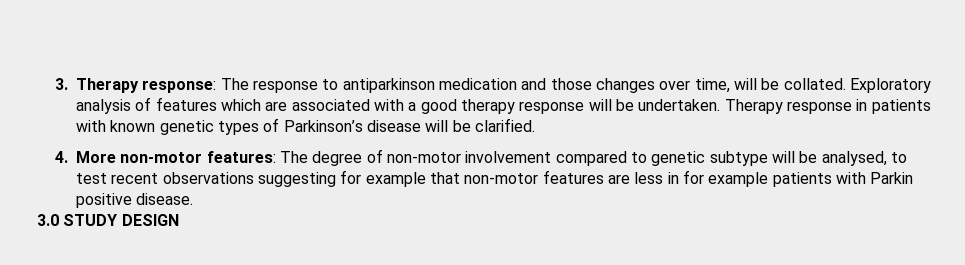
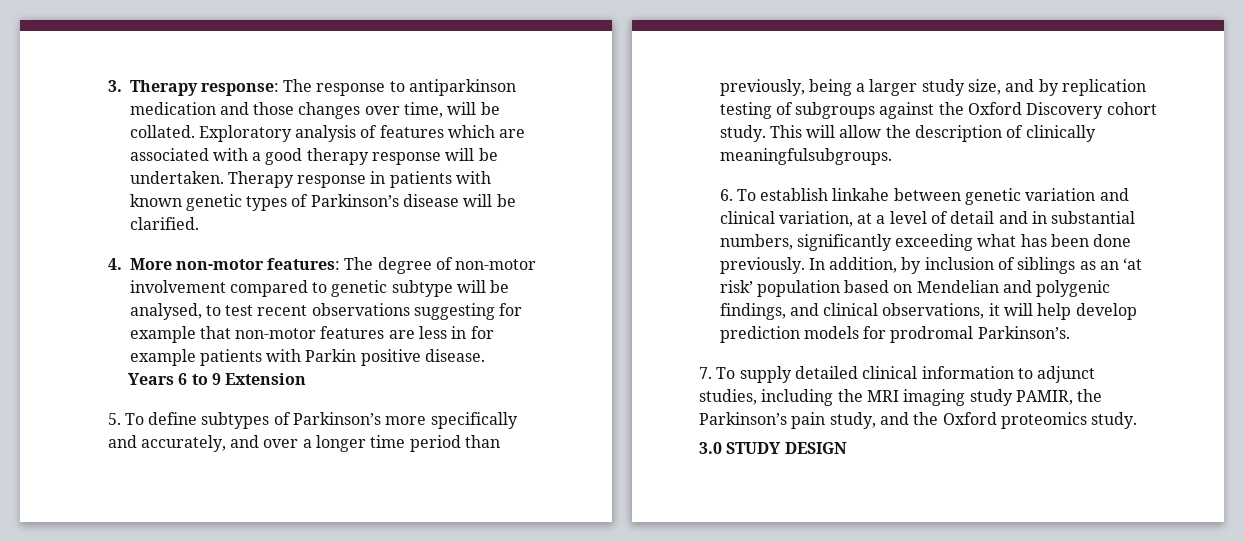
+ Years 6 to 9 Extension
+ 5. To define subtypes of Parkinson’s more specifically and accurately, and over a longer time period than previously, being a larger study size, and by replication testing of subgroups against the Oxford Discovery cohort study. This will allow the description of clinically meaningfulsubgroups.
+ 6. To establish linkahe between genetic variation and clinical variation, at a level of detail and in substantial numbers, significantly exceeding what has been done previously. In addition, by inclusion of siblings as an ‘at risk’ population based on Mendelian and polygenic findings, and clinical observations, it will help develop prediction models for prodromal Parkinson’s.
+ 7. To supply detailed clinical information to adjunct studies, including the MRI imaging study PAMIR, the Parkinson’s pain study, and the Oxford proteomics study.

